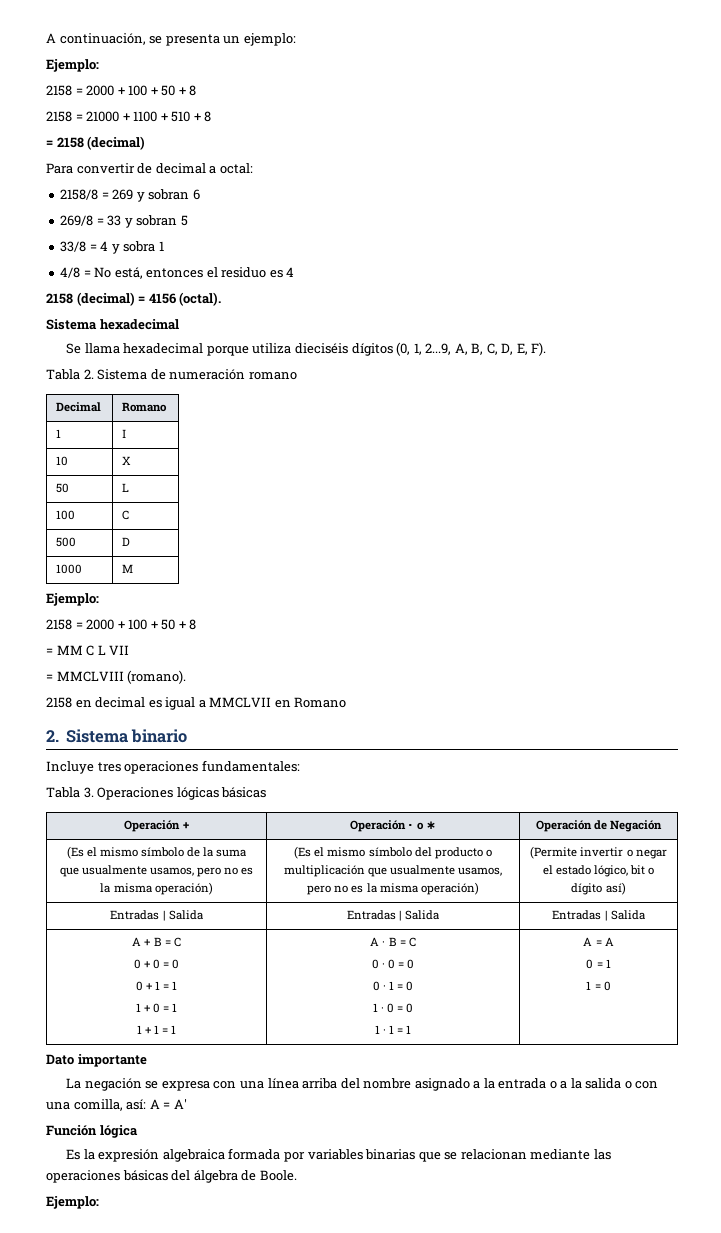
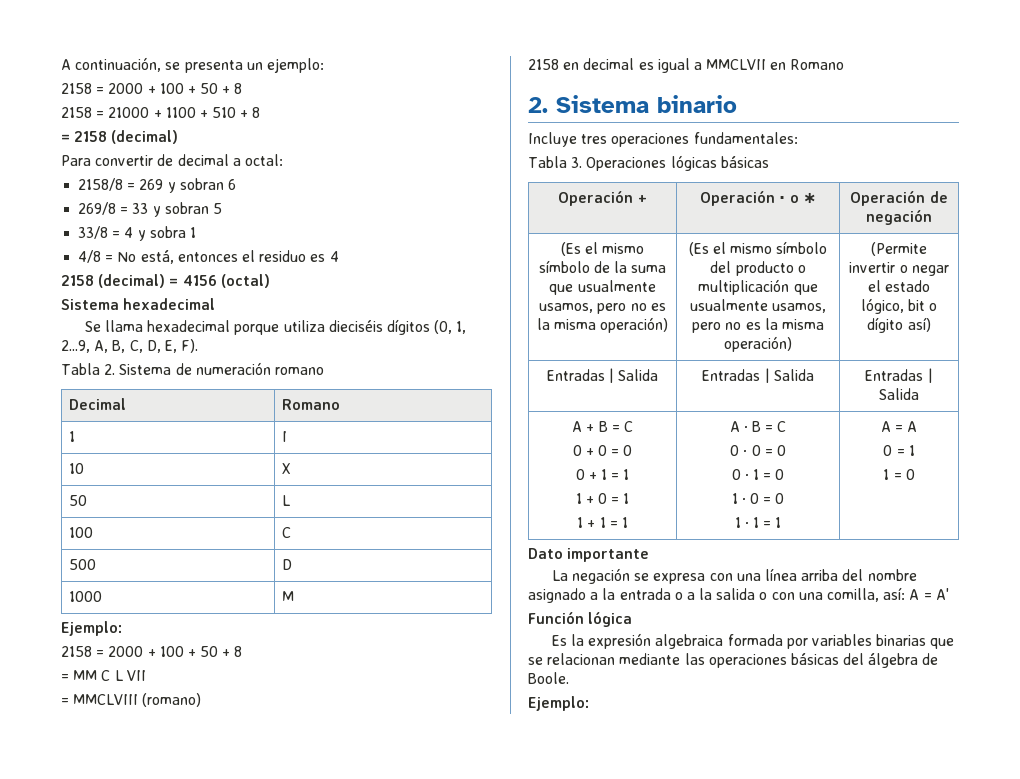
  A continuación, se presenta un ejemplo:
- Ejemplo:
- 2158 (decimal) = 4156 (octal).
+ 2158 (decimal) = 4156 (octal)
- = MMCLVIII (romano).
+ = MMCLVIII (romano)
- Operación + | Operación ⋅ o ∗ | Operación de Negación
+ Operación + | Operación ⋅ o ∗ | Operación de negación

